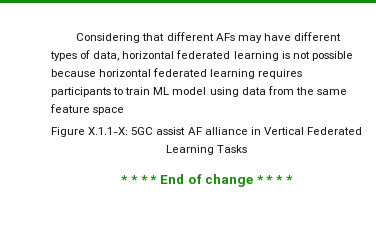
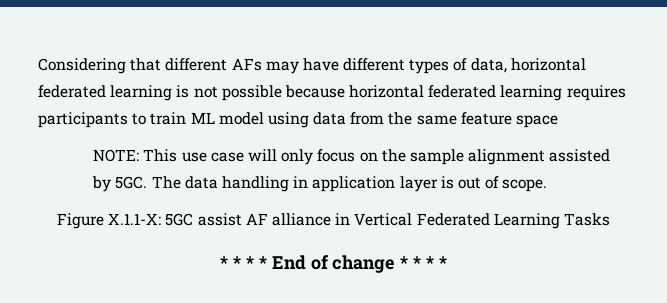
+ NOTE: This use case will only focus on the sample alignment assisted by 5GC. The data handling in application layer is out of scope.

